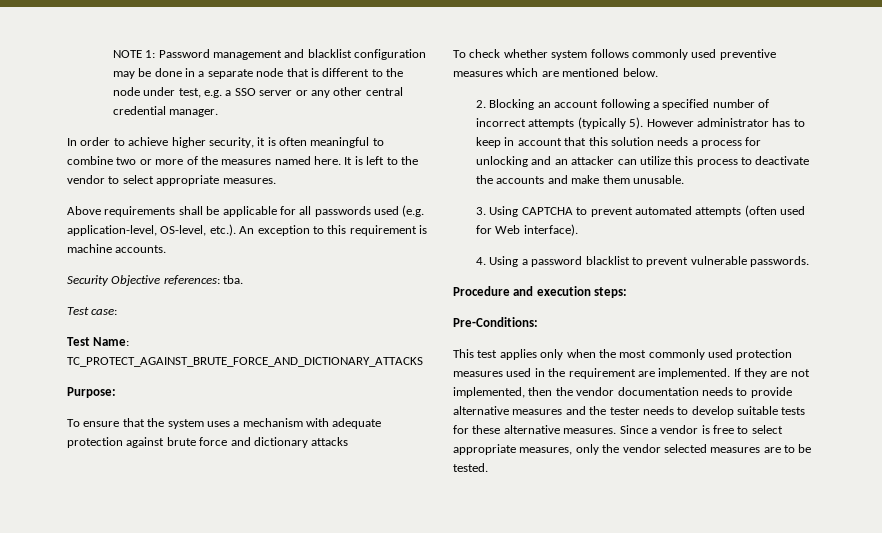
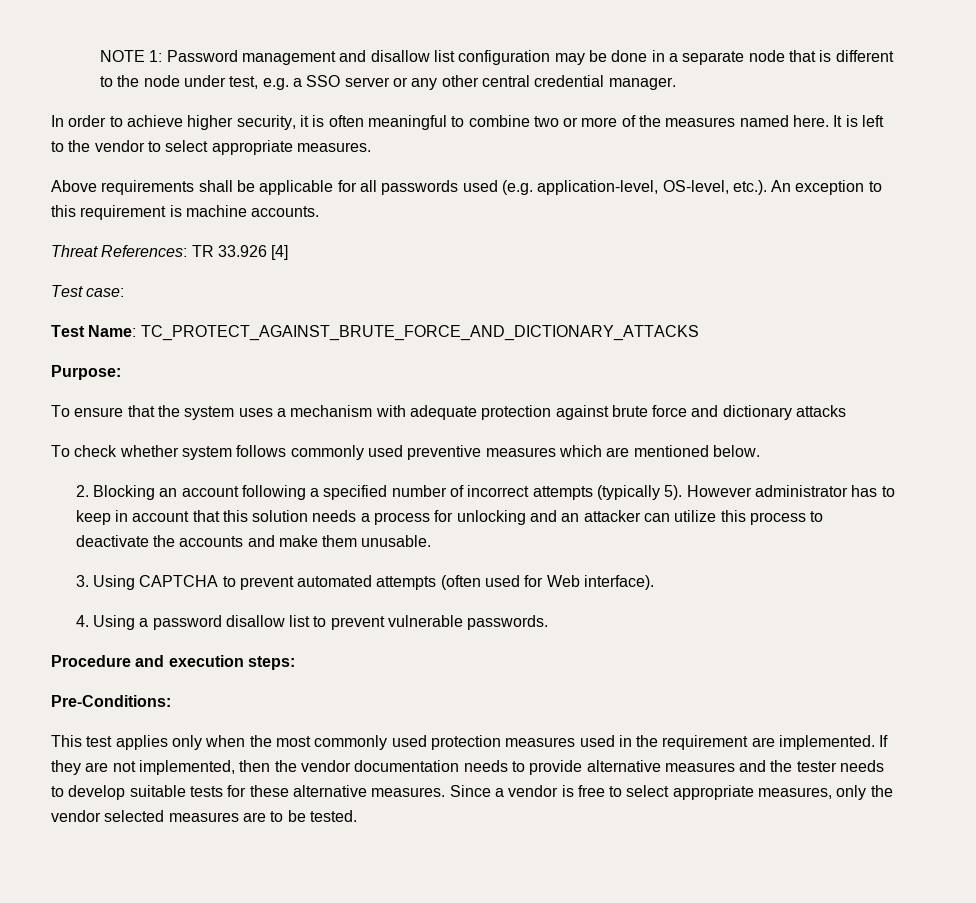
- NOTE 1: Password management and blacklist configuration may be done in a separate node that is different to the node under test, e.g. a SSO server or any other central credential manager.
+ NOTE 1: Password management and disallow list configuration may be done in a separate node that is different to the node under test, e.g. a SSO server or any other central credential manager.
- Security Objective references: tba.
+ Threat References: TR 33.926 [4]
- 4. Using a password blacklist to prevent vulnerable passwords.
+ 4. Using a password disallow list to prevent vulnerable passwords.

